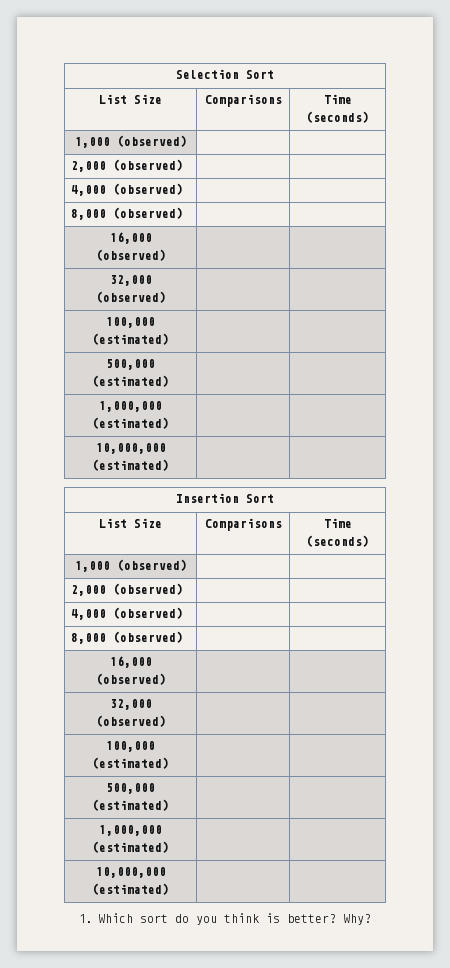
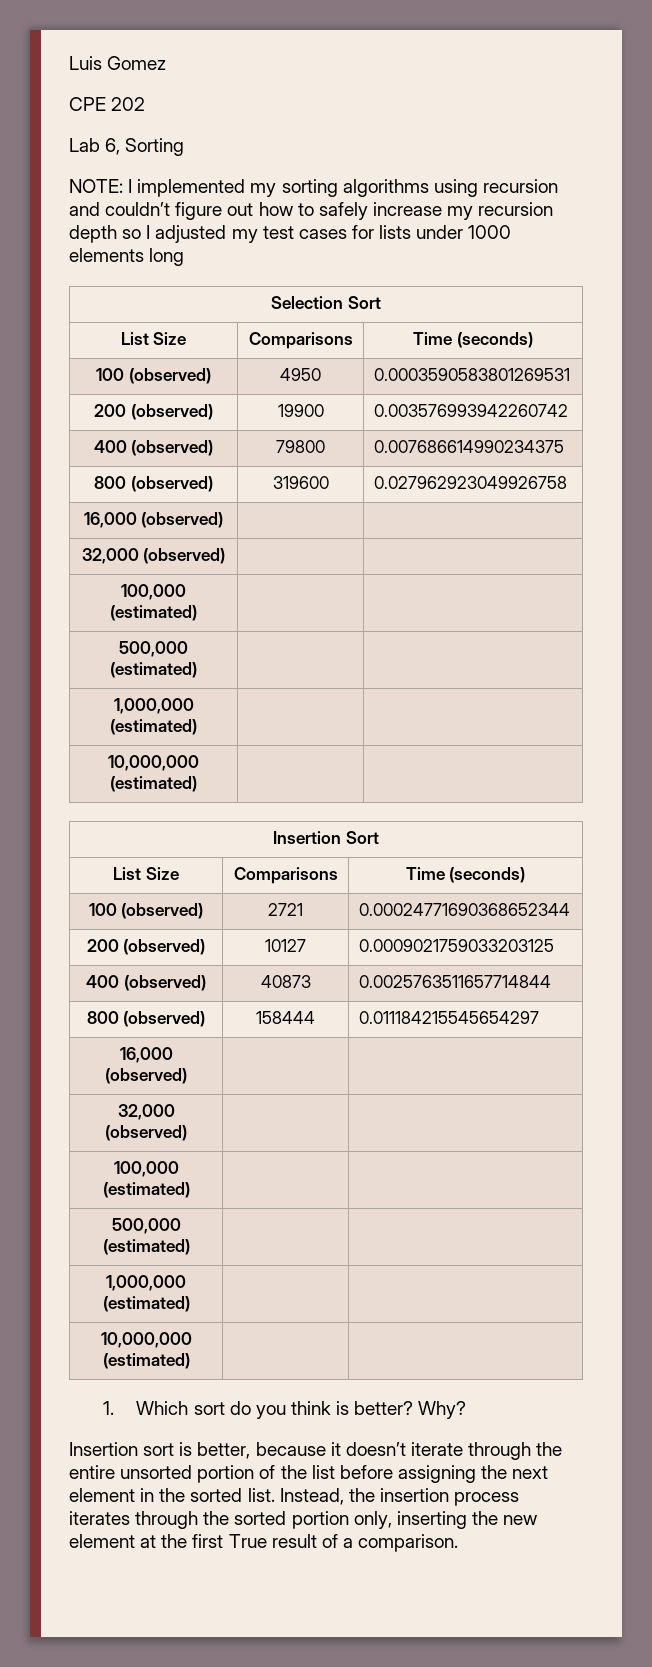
+ Luis Gomez
+ CPE 202
+ Lab 6, Sorting
+ NOTE: I implemented my sorting algorithms using recursion and couldn’t figure out how to safely increase my recursion depth so I adjusted my test cases for lists under 1000 elements long
  Selection Sort
  List Size | Comparisons | Time (seconds)
- 1,000 (observed) | |
- 2,000 (observed) | |
- 4,000 (observed) | |
- 8,000 (observed) | |
+ 100 (observed) | 4950 | 0.0003590583801269531
+ 200 (observed) | 19900 | 0.003576993942260742
+ 400 (observed) | 79800 | 0.007686614990234375
+ 800 (observed) | 319600 | 0.027962923049926758
  Insertion Sort
  List Size | Comparisons | Time (seconds)
- 1,000 (observed) | |
- 2,000 (observed) | |
- 4,000 (observed) | |
- 8,000 (observed) | |
+ 100 (observed) | 2721 | 0.00024771690368652344
+ 200 (observed) | 10127 | 0.0009021759033203125
+ 400 (observed) | 40873 | 0.0025763511657714844
+ 800 (observed) | 158444 | 0.011184215545654297
+ Insertion sort is better, because it doesn’t iterate through the entire unsorted portion of the list before assigning the next element in the sorted list. Instead, the insertion process iterates through the sorted portion only, inserting the new element at the first True result of a comparison.

